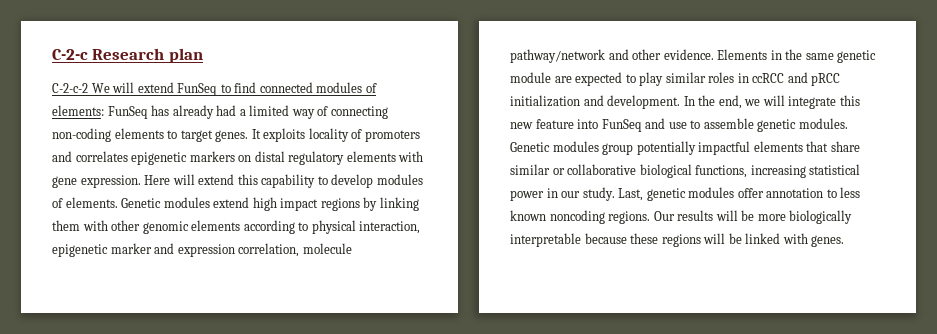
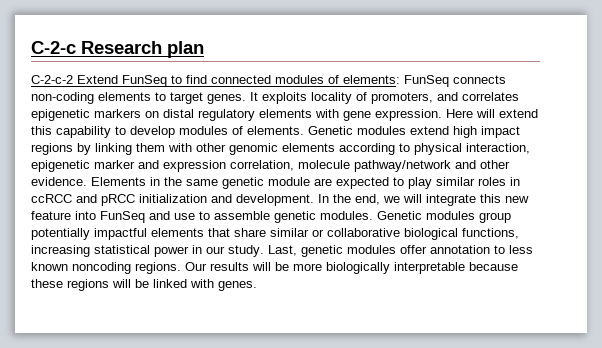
- C-2-c-2 We will extend FunSeq to find connected modules of elements: FunSeq has already had a limited way of connecting non-coding elements to target genes.
+ C-2-c-2 Extend FunSeq to find connected modules of elements: FunSeq connects non-coding elements to target genes.
- It exploits locality of promoters and correlates epigenetic markers on distal regulatory elements with gene expression.
+ It exploits locality of promoters, and correlates epigenetic markers on distal regulatory elements with gene expression.

